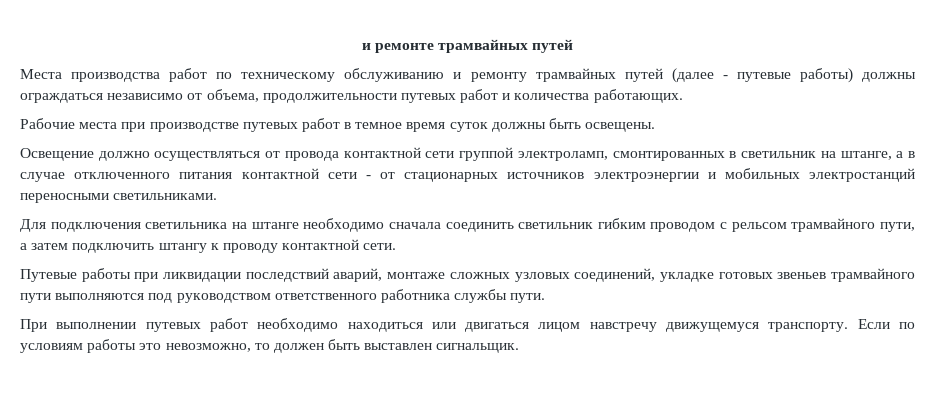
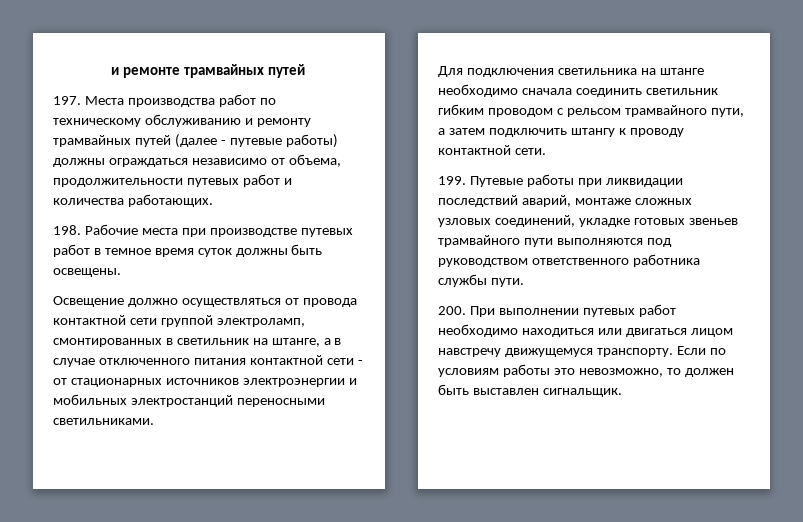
- Места производства работ по техническому обслуживанию и ремонту трамвайных путей (далее - путевые работы) должны ограждаться независимо от объема, продолжительности путевых работ и количества работающих.
+ 197. Места производства работ по техническому обслуживанию и ремонту трамвайных путей (далее - путевые работы) должны ограждаться независимо от объема, продолжительности путевых работ и количества работающих.
- Рабочие места при производстве путевых работ в темное время суток должны быть освещены.
+ 198. Рабочие места при производстве путевых работ в темное время суток должны быть освещены.
- Путевые работы при ликвидации последствий аварий, монтаже сложных узловых соединений, укладке готовых звеньев трамвайного пути выполняются под руководством ответственного работника службы пути.
+ 199. Путевые работы при ликвидации последствий аварий, монтаже сложных узловых соединений, укладке готовых звеньев трамвайного пути выполняются под руководством ответственного работника службы пути.
- При выполнении путевых работ необходимо находиться или двигаться лицом навстречу движущемуся транспорту.
+ 200. При выполнении путевых работ необходимо находиться или двигаться лицом навстречу движущемуся транспорту.

